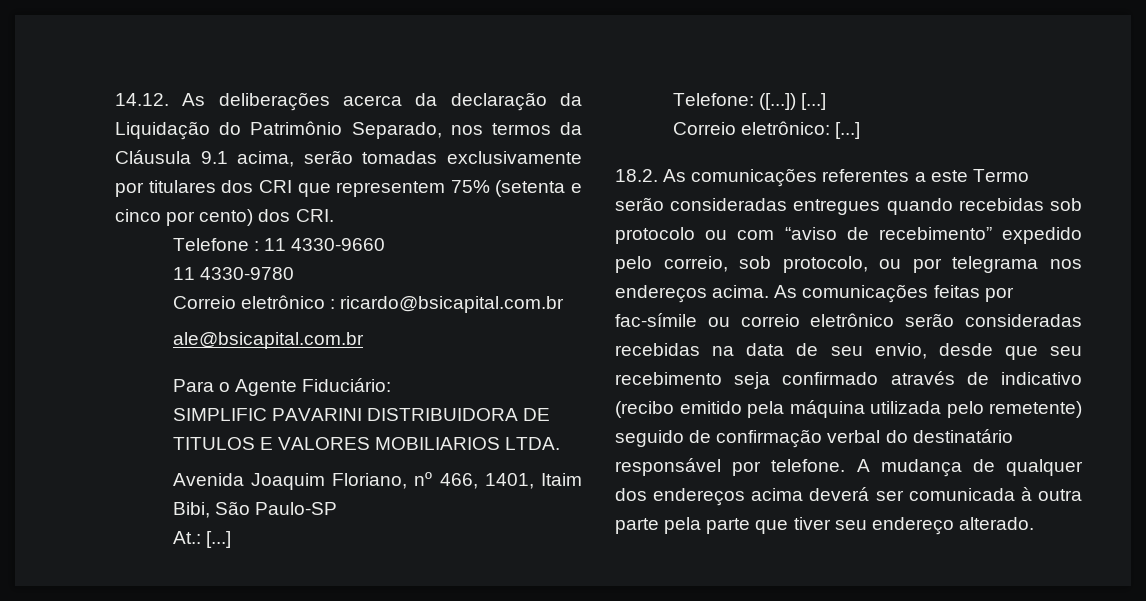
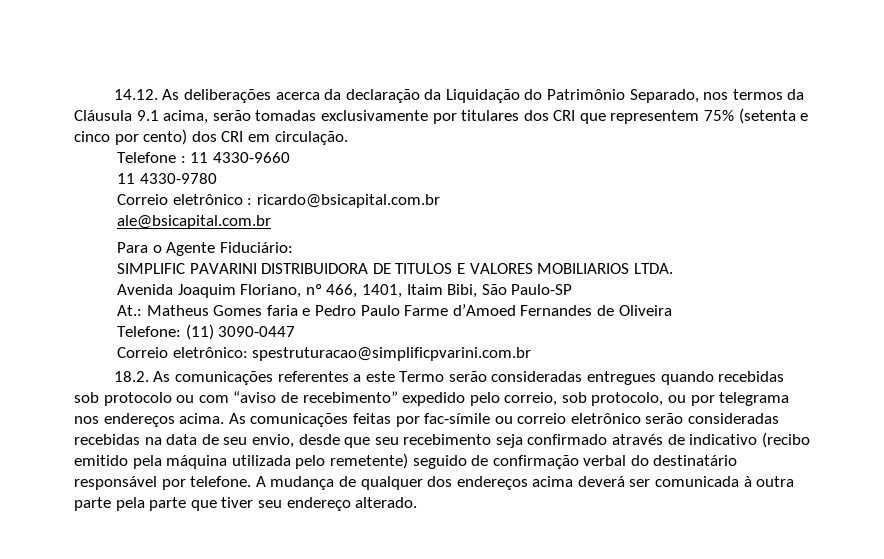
- 14.12. As deliberações acerca da declaração da Liquidação do Patrimônio Separado, nos termos da Cláusula 9.1 acima, serão tomadas exclusivamente por titulares dos CRI que representem 75% (setenta e cinco por cento) dos CRI.
+ 14.12. As deliberações acerca da declaração da Liquidação do Patrimônio Separado, nos termos da Cláusula 9.1 acima, serão tomadas exclusivamente por titulares dos CRI que representem 75% (setenta e cinco por cento) dos CRI em circulação.
- At.: [...]
+ At.: Matheus Gomes faria e Pedro Paulo Farme d’Amoed Fernandes de Oliveira
- Telefone: ([...]) [...]
+ Telefone: (11) 3090-0447
- Correio eletrônico: [...]
+ Correio eletrônico: spestruturacao@simplificpvarini.com.br

